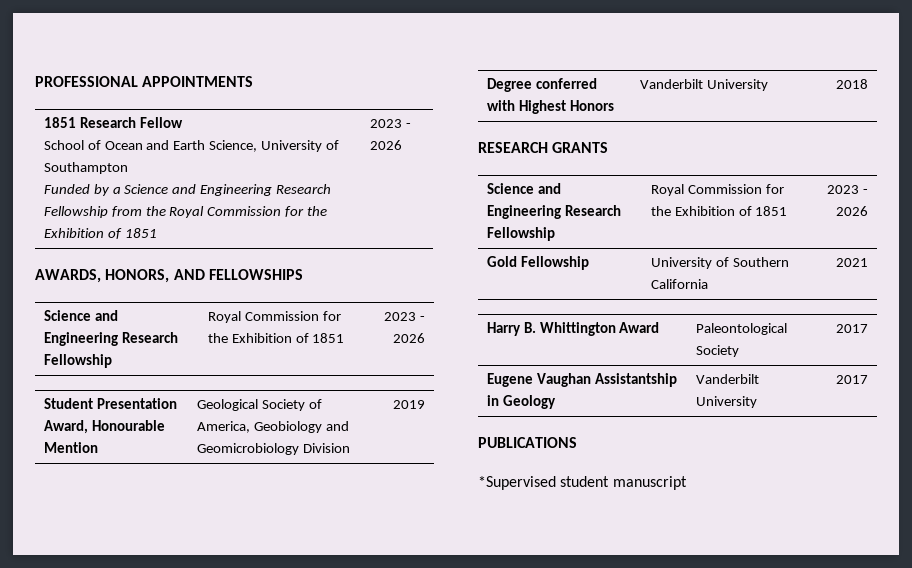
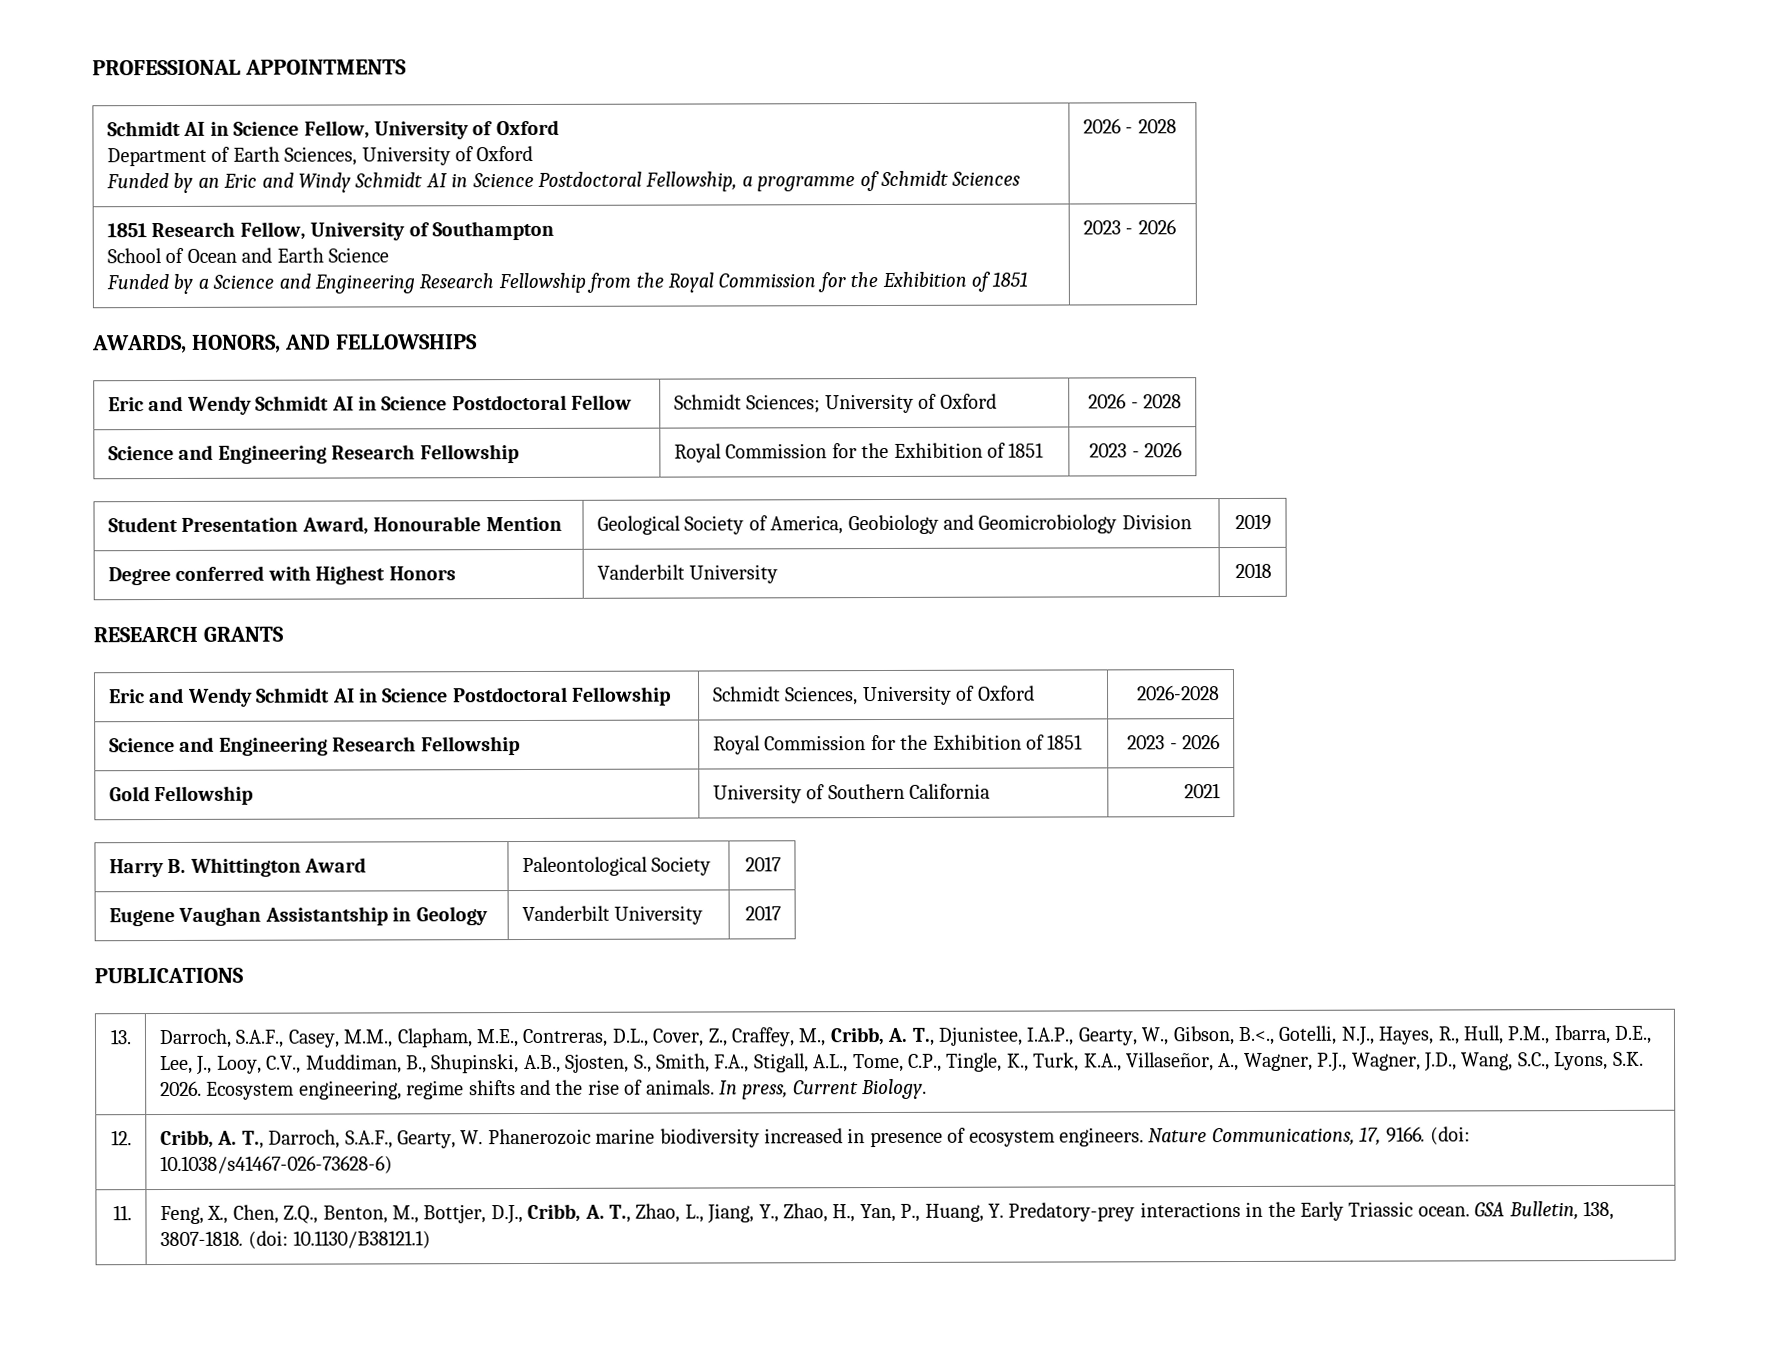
- 1851 Research Fellow
- School of Ocean and Earth Science, University of Southampton
+ Schmidt AI in Science Fellow, University of Oxford
+ Department of Earth Sciences, University of Oxford
+ Funded by an Eric and Windy Schmidt AI in Science Postdoctoral Fellowship, a programme of Schmidt Sciences | 2026 - 2028
+ 1851 Research Fellow, University of Southampton
+ School of Ocean and Earth Science
+ Eric and Wendy Schmidt AI in Science Postdoctoral Fellow | Schmidt Sciences; University of Oxford | 2026 - 2028
+ Eric and Wendy Schmidt AI in Science Postdoctoral Fellowship | Schmidt Sciences, University of Oxford | 2026-2028
- *Supervised student manuscript
+ 13. | Darroch, S.A.F., Casey, M.M., Clapham, M.E., Contreras, D.L., Cover, Z., Craffey, M., Cribb, A. T., Djunistee, I.A.P., Gearty, W., Gibson, B.<., Gotelli, N.J., Hayes, R., Hull, P.M., Ibarra, D.E., Lee, J., Looy, C.V., Muddiman, B., Shupinski, A.B., Sjosten, S., Smith, F.A., Stigall, A.L., Tome, C.P., Tingle, K., Turk, K.A., Villaseñor, A., Wagner, P.J., Wagner, J.D., Wang, S.C., Lyons, S.K. 2026. Ecosystem engineering, regime shifts and the rise of animals. In press, Current Biology.
+ 12. | Cribb, A. T., Darroch, S.A.F., Gearty, W. Phanerozoic marine biodiversity increased in presence of ecosystem engineers. Nature Communications, 17, 9166. (doi: 10.1038/s41467-026-73628-6)
+ 11. | Feng, X., Chen, Z.Q., Benton, M., Bottjer, D.J., Cribb, A. T., Zhao, L., Jiang, Y., Zhao, H., Yan, P., Huang, Y. Predatory-prey interactions in the Early Triassic ocean. GSA Bulletin, 138, 3807-1818. (doi: 10.1130/B38121.1)

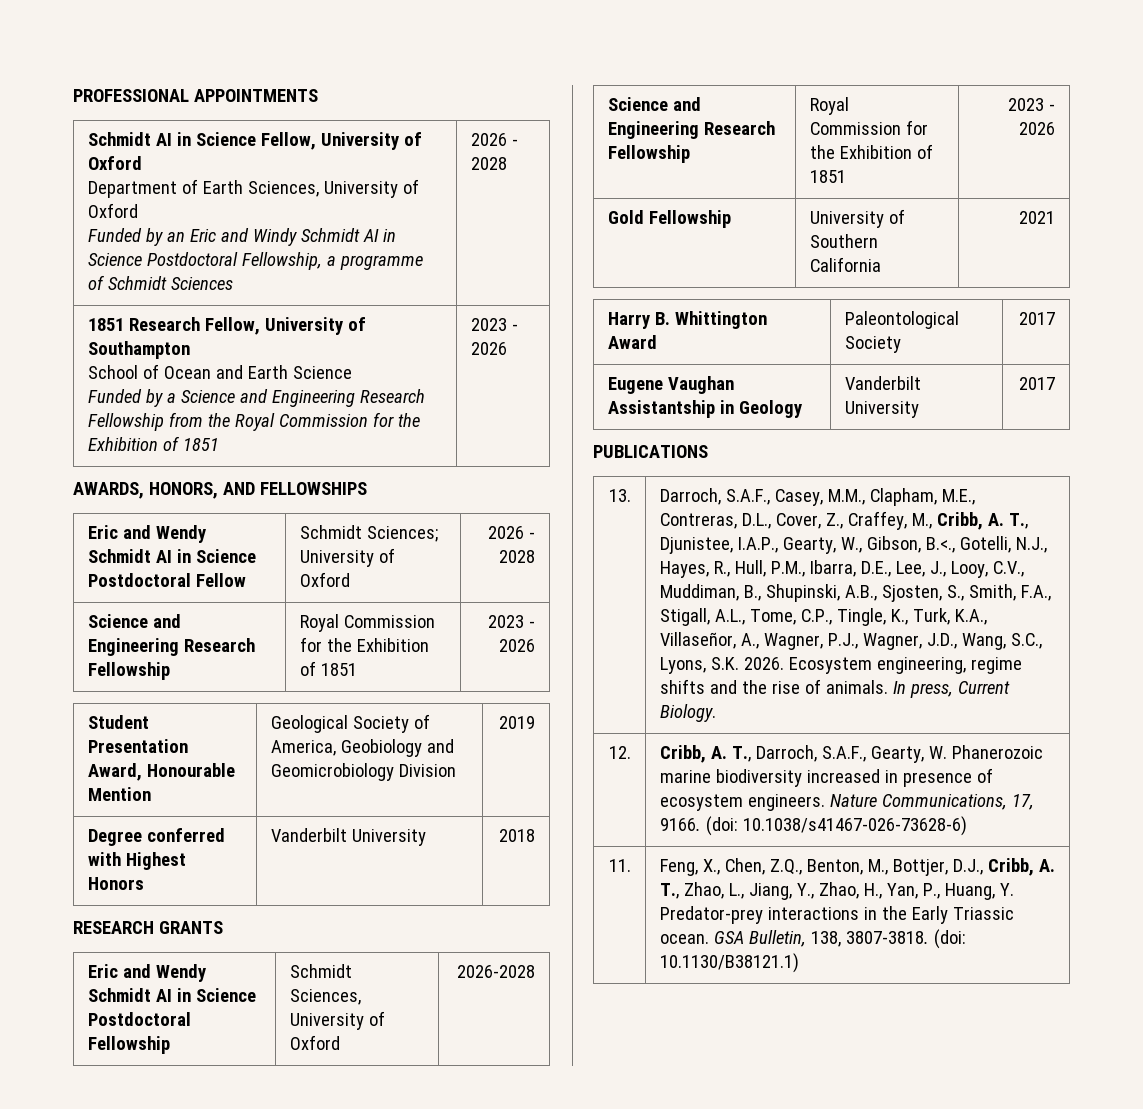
- 11. | Feng, X., Chen, Z.Q., Benton, M., Bottjer, D.J., Cribb, A. T., Zhao, L., Jiang, Y., Zhao, H., Yan, P., Huang, Y. Predatory-prey interactions in the Early Triassic ocean. GSA Bulletin, 138, 3807-1818. (doi: 10.1130/B38121.1)
+ 11. | Feng, X., Chen, Z.Q., Benton, M., Bottjer, D.J., Cribb, A. T., Zhao, L., Jiang, Y., Zhao, H., Yan, P., Huang, Y. Predator-prey interactions in the Early Triassic ocean. GSA Bulletin, 138, 3807-3818. (doi: 10.1130/B38121.1)

